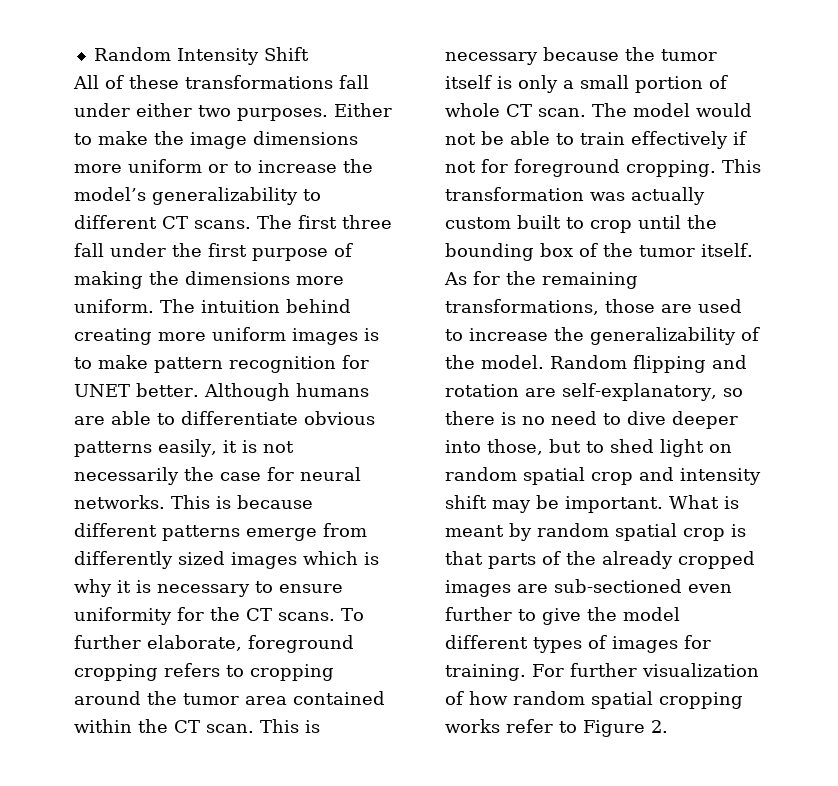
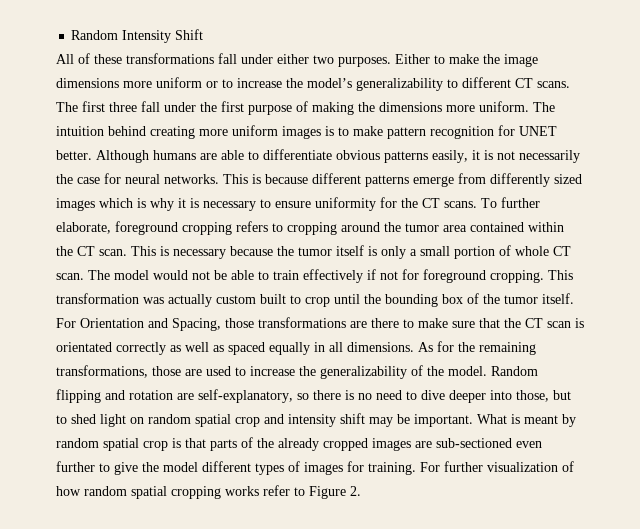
+ For Orientation and Spacing, those transformations are there to make sure that the CT scan is orientated correctly as well as spaced equally in all dimensions.

